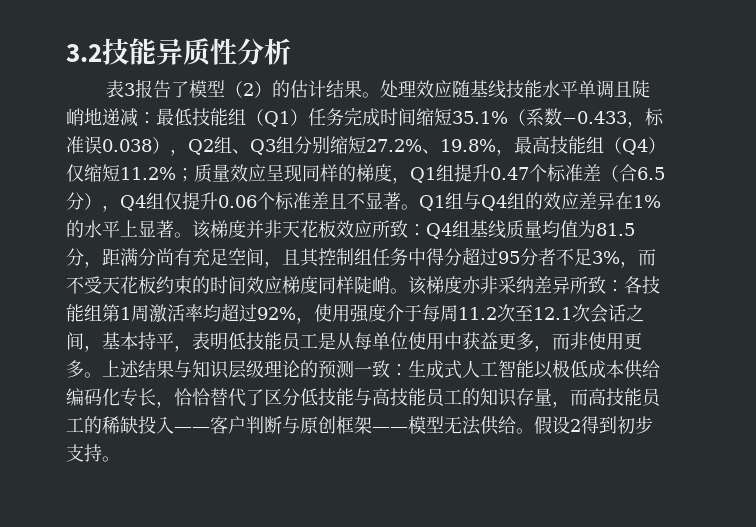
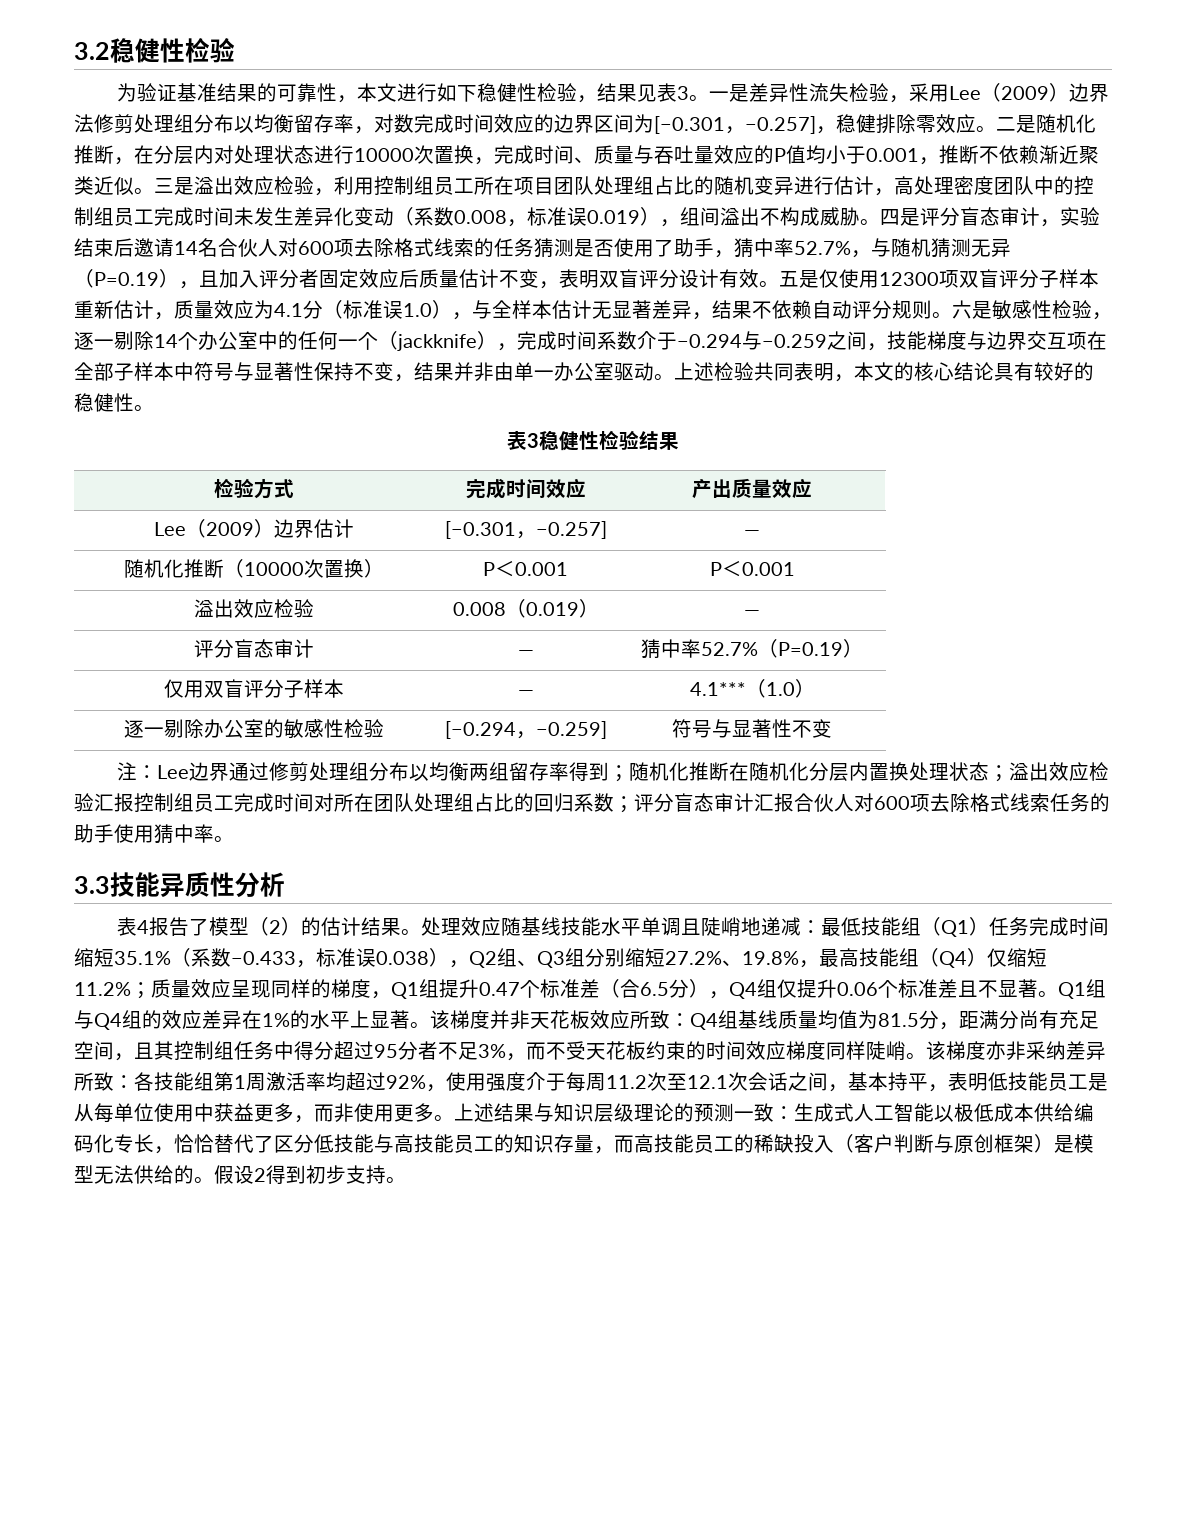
- 3.2技能异质性分析
+ 3.2稳健性检验
+ 为验证基准结果的可靠性，本文进行如下稳健性检验，结果见表3。一是差异性流失检验，采用Lee（2009）边界法修剪处理组分布以均衡留存率，对数完成时间效应的边界区间为[−0.301，−0.257]，稳健排除零效应。二是随机化推断，在分层内对处理状态进行10000次置换，完成时间、质量与吞吐量效应的P值均小于0.001，推断不依赖渐近聚类近似。三是溢出效应检验，利用控制组员工所在项目团队处理组占比的随机变异进行估计，高处理密度团队中的控制组员工完成时间未发生差异化变动（系数0.008，标准误0.019），组间溢出不构成威胁。四是评分盲态审计，实验结束后邀请14名合伙人对600项去除格式线索的任务猜测是否使用了助手，猜中率52.7%，与随机猜测无异（P=0.19），且加入评分者固定效应后质量估计不变，表明双盲评分设计有效。五是仅使用12300项双盲评分子样本重新估计，质量效应为4.1分（标准误1.0），与全样本估计无显著差异，结果不依赖自动评分规则。六是敏感性检验，逐一剔除14个办公室中的任何一个（jackknife），完成时间系数介于−0.294与−0.259之间，技能梯度与边界交互项在全部子样本中符号与显著性保持不变，结果并非由单一办公室驱动。上述检验共同表明，本文的核心结论具有较好的稳健性。
+ 表3稳健性检验结果
+ 检验方式 | 完成时间效应 | 产出质量效应
+ Lee（2009）边界估计 | [−0.301，−0.257] | —
+ 随机化推断（10000次置换） | P＜0.001 | P＜0.001
+ 溢出效应检验 | 0.008（0.019） | —
+ 评分盲态审计 | — | 猜中率52.7%（P=0.19）
+ 仅用双盲评分子样本 | — | 4.1***（1.0）
+ 逐一剔除办公室的敏感性检验 | [−0.294，−0.259] | 符号与显著性不变
+ 注：Lee边界通过修剪处理组分布以均衡两组留存率得到；随机化推断在随机化分层内置换处理状态；溢出效应检验汇报控制组员工完成时间对所在团队处理组占比的回归系数；评分盲态审计汇报合伙人对600项去除格式线索任务的助手使用猜中率。
+ 3.3技能异质性分析
- 表3报告了模型（2）的估计结果。
+ 表4报告了模型（2）的估计结果。
- 上述结果与知识层级理论的预测一致：生成式人工智能以极低成本供给编码化专长，恰恰替代了区分低技能与高技能员工的知识存量，而高技能员工的稀缺投入——客户判断与原创框架——模型无法供给。
+ 上述结果与知识层级理论的预测一致：生成式人工智能以极低成本供给编码化专长，恰恰替代了区分低技能与高技能员工的知识存量，而高技能员工的稀缺投入（客户判断与原创框架）是模型无法供给的。

